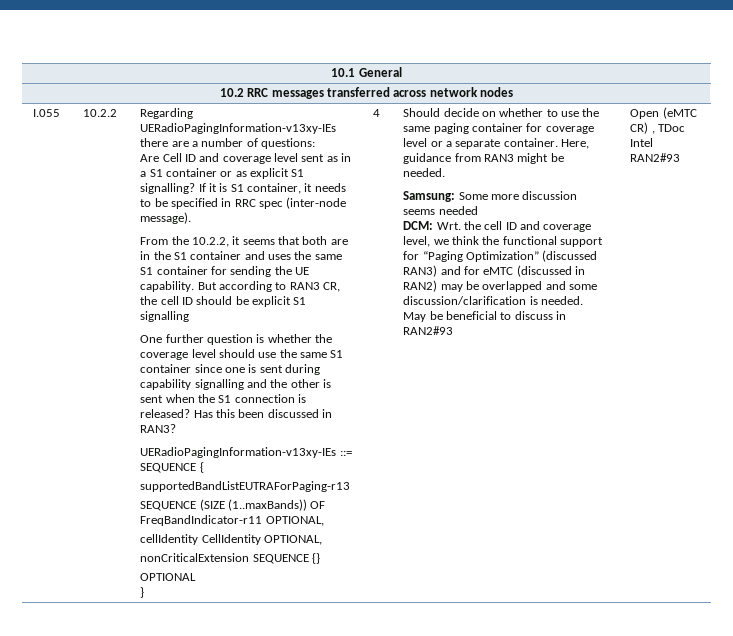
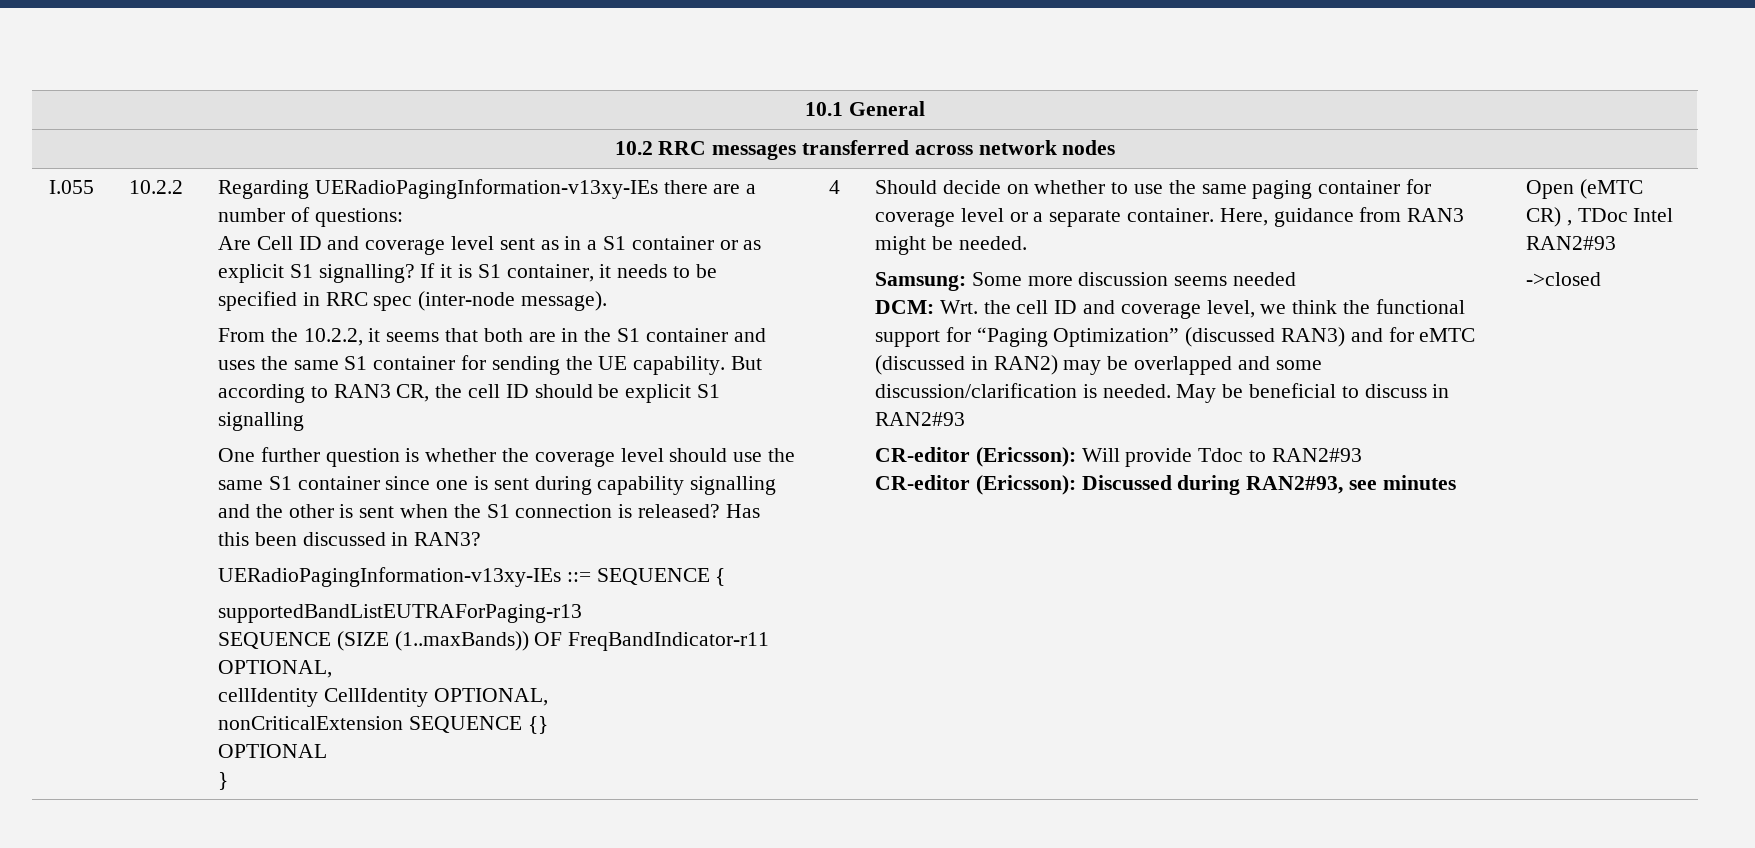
+ CR-editor (Ericsson): Will provide Tdoc to RAN2#93
+ CR-editor (Ericsson): Discussed during RAN2#93, see minutes
+ ->closed

